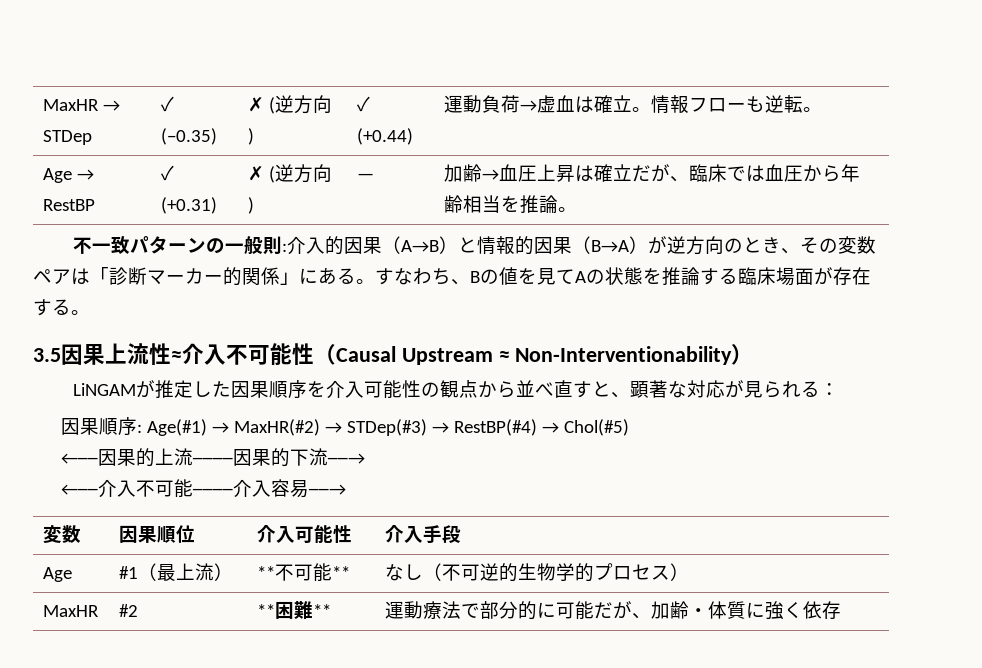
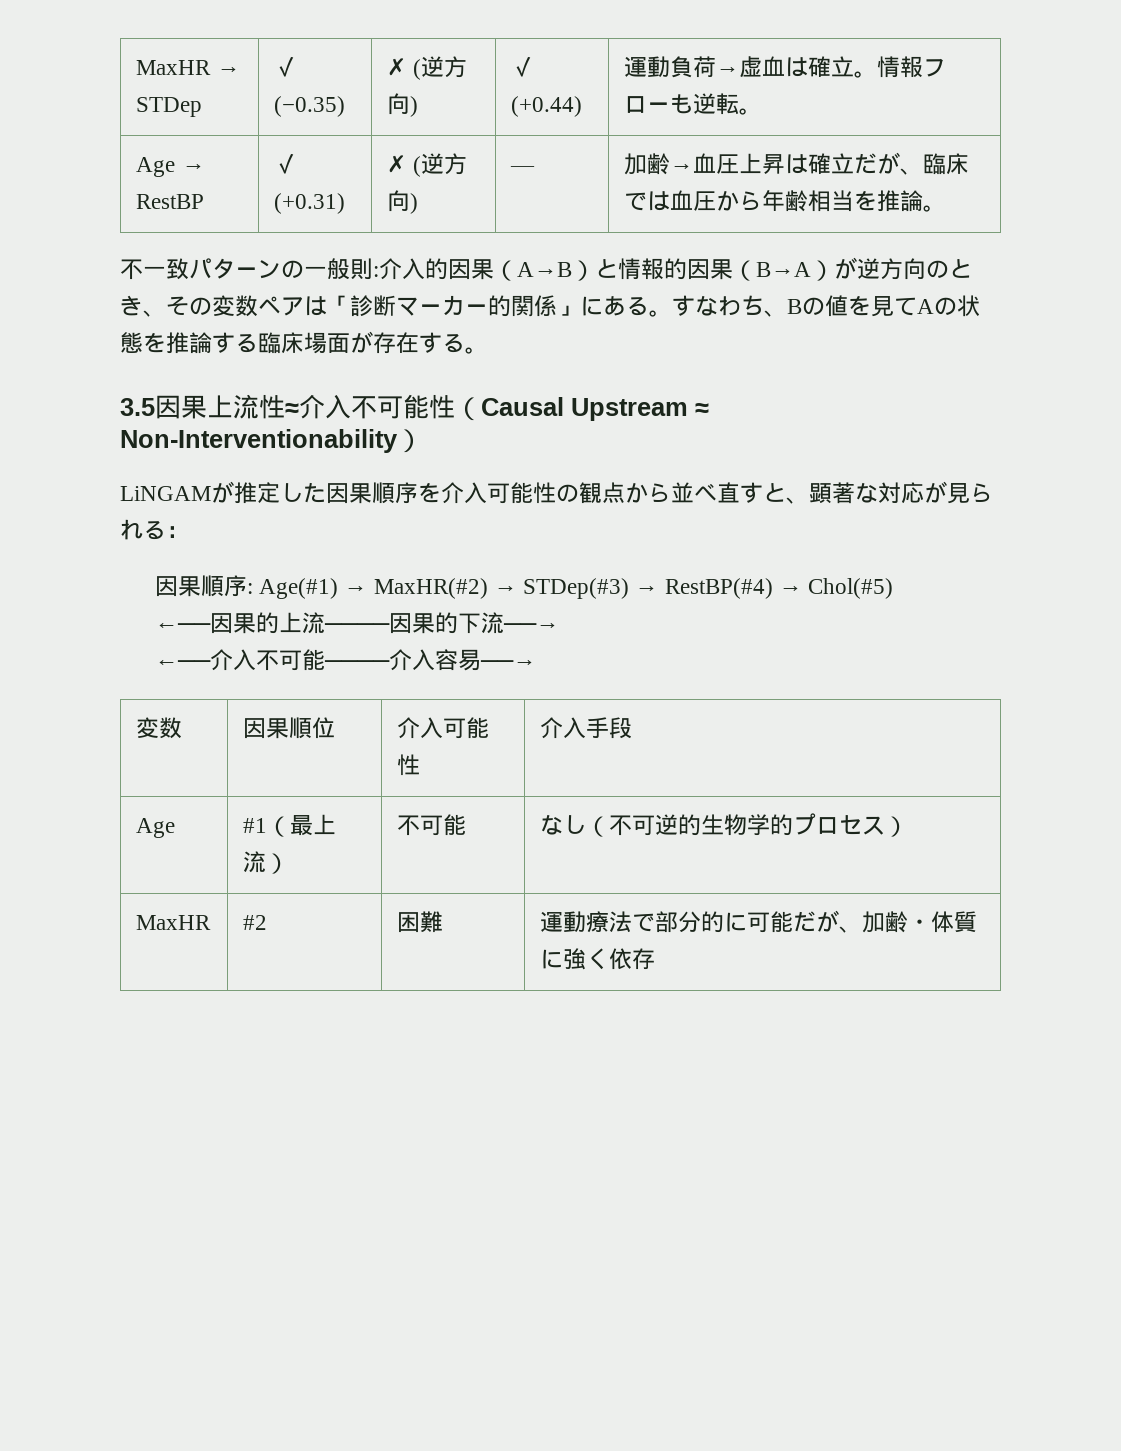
- Age | #1（最上流） | **不可能** | なし（不可逆的生物学的プロセス）
+ Age | #1（最上流） | 不可能 | なし（不可逆的生物学的プロセス）
- MaxHR | #2 | **困難** | 運動療法で部分的に可能だが、加齢・体質に強く依存
+ MaxHR | #2 | 困難 | 運動療法で部分的に可能だが、加齢・体質に強く依存

